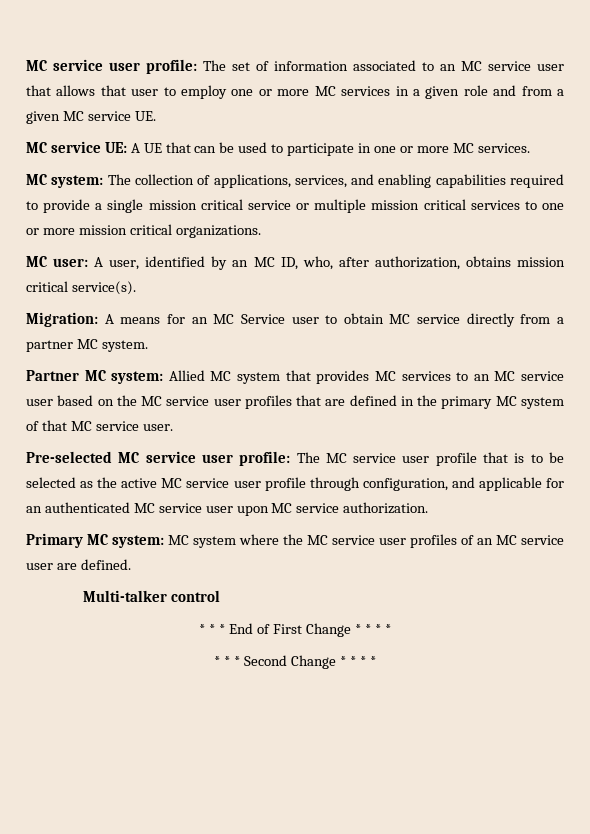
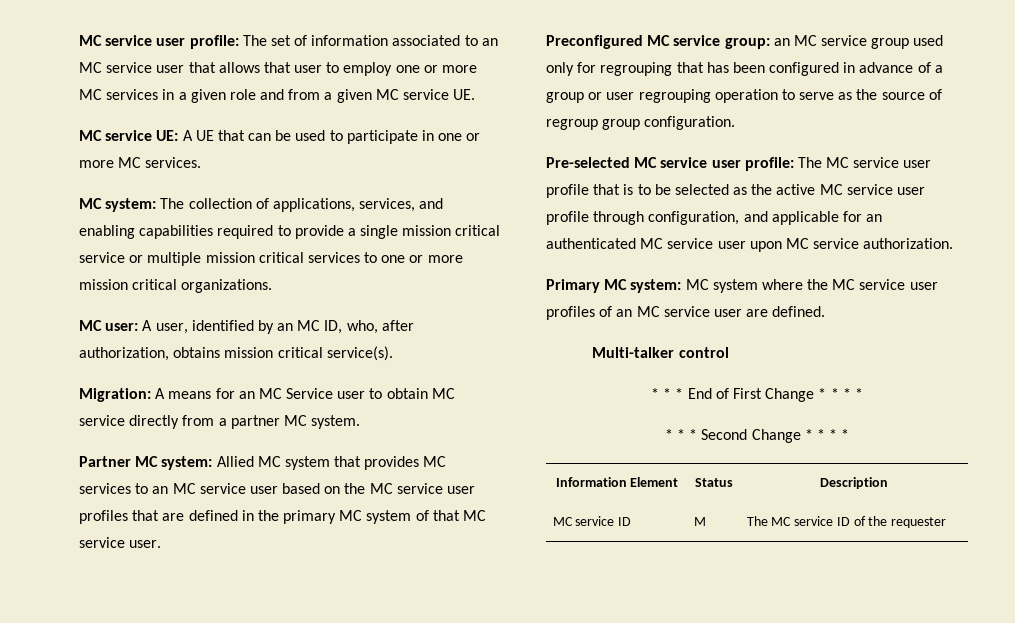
+ Preconfigured MC service group: an MC service group used only for regrouping that has been configured in advance of a group or user regrouping operation to serve as the source of regroup group configuration.
+ Information Element | Status | Description
+ MC service ID | M | The MC service ID of the requester

